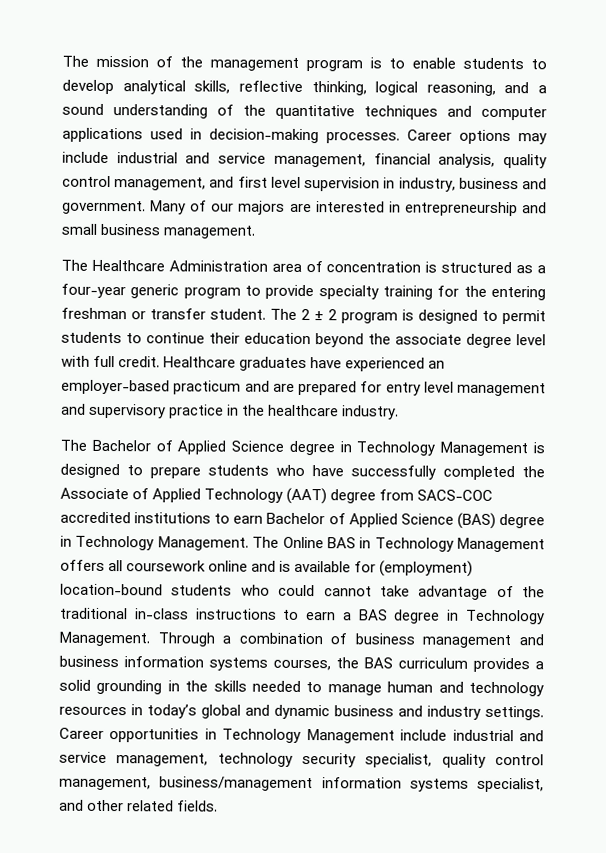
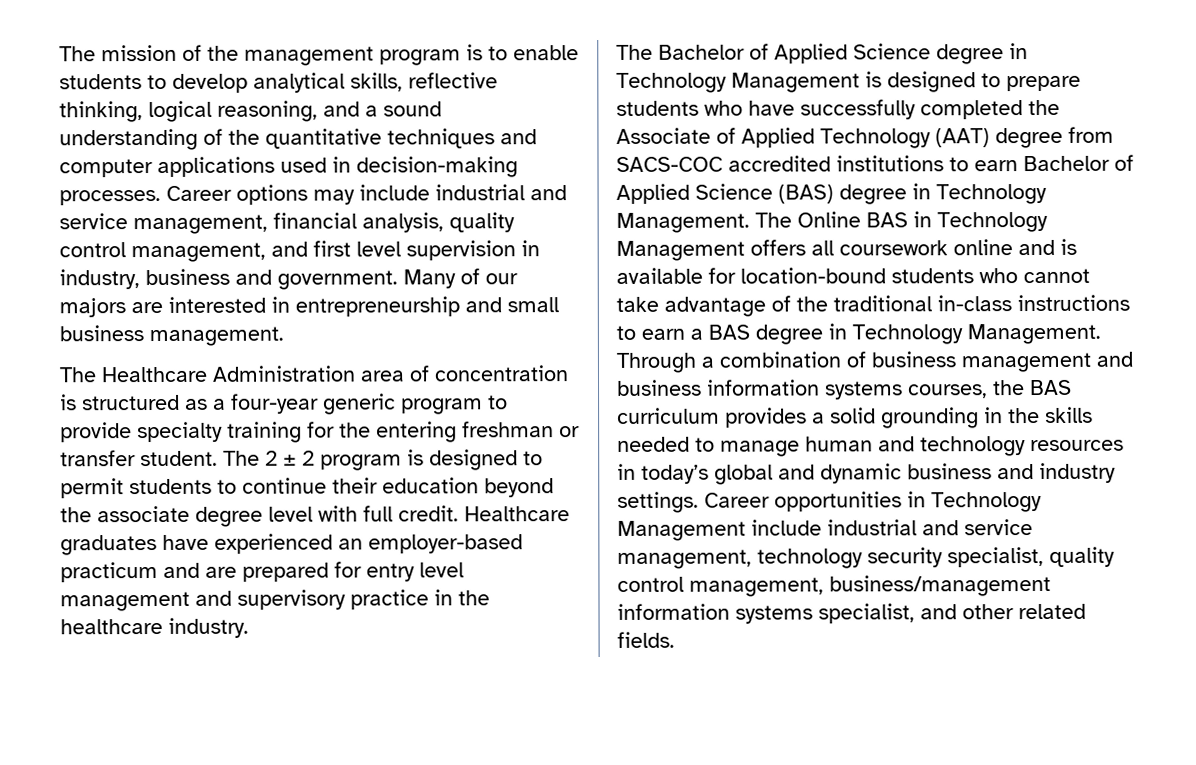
- The Online BAS in Technology Management offers all coursework online and is available for (employment) location-bound students who could cannot take advantage of the traditional in-class instructions to earn a BAS degree in Technology Management.
+ The Online BAS in Technology Management offers all coursework online and is available for location-bound students who cannot take advantage of the traditional in-class instructions to earn a BAS degree in Technology Management.

